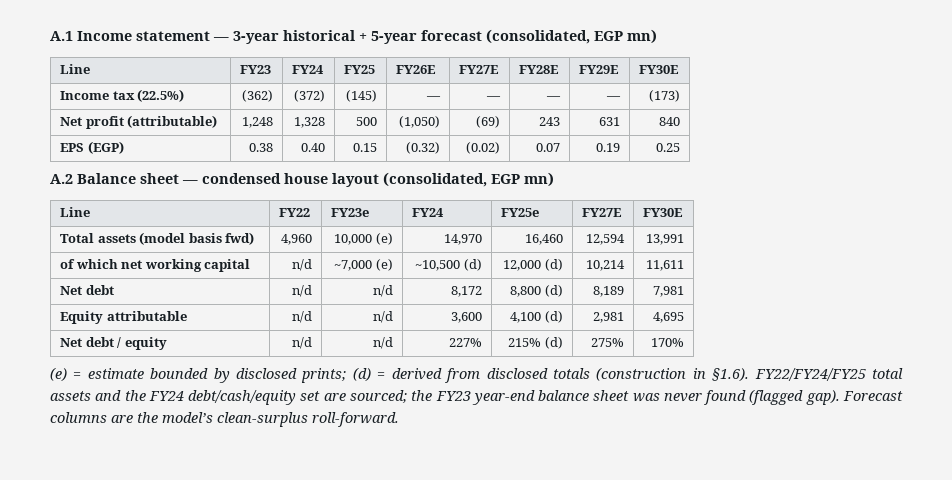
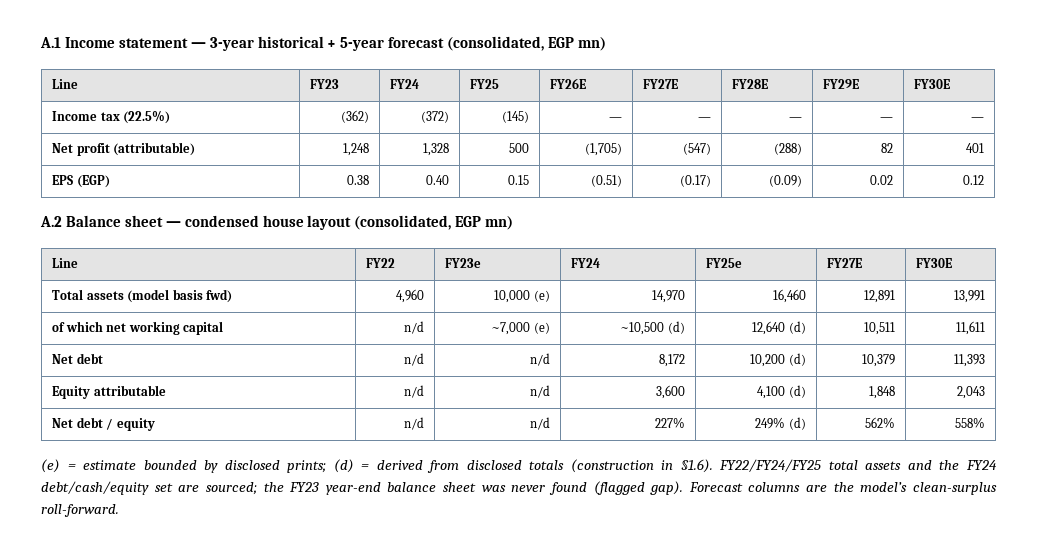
- Income tax (22.5%) | (362) | (372) | (145) | — | — | — | — | (173)
+ Income tax (22.5%) | (362) | (372) | (145) | — | — | — | — | —
- Net profit (attributable) | 1,248 | 1,328 | 500 | (1,050) | (69) | 243 | 631 | 840
+ Net profit (attributable) | 1,248 | 1,328 | 500 | (1,705) | (547) | (288) | 82 | 401
- EPS (EGP) | 0.38 | 0.40 | 0.15 | (0.32) | (0.02) | 0.07 | 0.19 | 0.25
+ EPS (EGP) | 0.38 | 0.40 | 0.15 | (0.51) | (0.17) | (0.09) | 0.02 | 0.12
- Total assets (model basis fwd) | 4,960 | 10,000 (e) | 14,970 | 16,460 | 12,594 | 13,991
+ Total assets (model basis fwd) | 4,960 | 10,000 (e) | 14,970 | 16,460 | 12,891 | 13,991
- of which net working capital | n/d | ~7,000 (e) | ~10,500 (d) | 12,000 (d) | 10,214 | 11,611
+ of which net working capital | n/d | ~7,000 (e) | ~10,500 (d) | 12,640 (d) | 10,511 | 11,611
- Net debt | n/d | n/d | 8,172 | 8,800 (d) | 8,189 | 7,981
+ Net debt | n/d | n/d | 8,172 | 10,200 (d) | 10,379 | 11,393
- Equity attributable | n/d | n/d | 3,600 | 4,100 (d) | 2,981 | 4,695
+ Equity attributable | n/d | n/d | 3,600 | 4,100 (d) | 1,848 | 2,043
- Net debt / equity | n/d | n/d | 227% | 215% (d) | 275% | 170%
+ Net debt / equity | n/d | n/d | 227% | 249% (d) | 562% | 558%

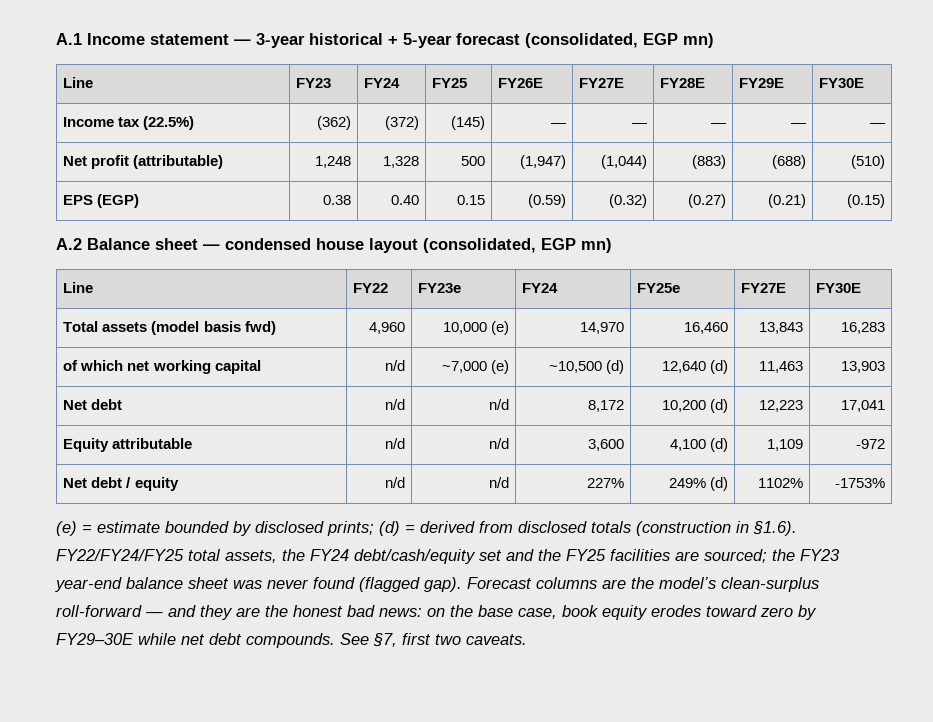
- Net profit (attributable) | 1,248 | 1,328 | 500 | (1,705) | (547) | (288) | 82 | 401
+ Net profit (attributable) | 1,248 | 1,328 | 500 | (1,947) | (1,044) | (883) | (688) | (510)
- EPS (EGP) | 0.38 | 0.40 | 0.15 | (0.51) | (0.17) | (0.09) | 0.02 | 0.12
+ EPS (EGP) | 0.38 | 0.40 | 0.15 | (0.59) | (0.32) | (0.27) | (0.21) | (0.15)
- Total assets (model basis fwd) | 4,960 | 10,000 (e) | 14,970 | 16,460 | 12,891 | 13,991
+ Total assets (model basis fwd) | 4,960 | 10,000 (e) | 14,970 | 16,460 | 13,843 | 16,283
- of which net working capital | n/d | ~7,000 (e) | ~10,500 (d) | 12,640 (d) | 10,511 | 11,611
+ of which net working capital | n/d | ~7,000 (e) | ~10,500 (d) | 12,640 (d) | 11,463 | 13,903
- Net debt | n/d | n/d | 8,172 | 10,200 (d) | 10,379 | 11,393
+ Net debt | n/d | n/d | 8,172 | 10,200 (d) | 12,223 | 17,041
- Equity attributable | n/d | n/d | 3,600 | 4,100 (d) | 1,848 | 2,043
+ Equity attributable | n/d | n/d | 3,600 | 4,100 (d) | 1,109 | -972
- Net debt / equity | n/d | n/d | 227% | 249% (d) | 562% | 558%
+ Net debt / equity | n/d | n/d | 227% | 249% (d) | 1102% | -1753%
- (e) = estimate bounded by disclosed prints; (d) = derived from disclosed totals (construction in §1.6). FY22/FY24/FY25 total assets and the FY24 debt/cash/equity set are sourced; the FY23 year-end balance sheet was never found (flagged gap).
+ (e) = estimate bounded by disclosed prints; (d) = derived from disclosed totals (construction in §1.6). FY22/FY24/FY25 total assets, the FY24 debt/cash/equity set and the FY25 facilities are sourced; the FY23 year-end balance sheet was never found (flagged gap).
- Forecast columns are the model’s clean-surplus roll-forward.
+ Forecast columns are the model’s clean-surplus roll-forward — and they are the honest bad news: on the base case, book equity erodes toward zero by FY29–30E while net debt compounds. See §7, first two caveats.

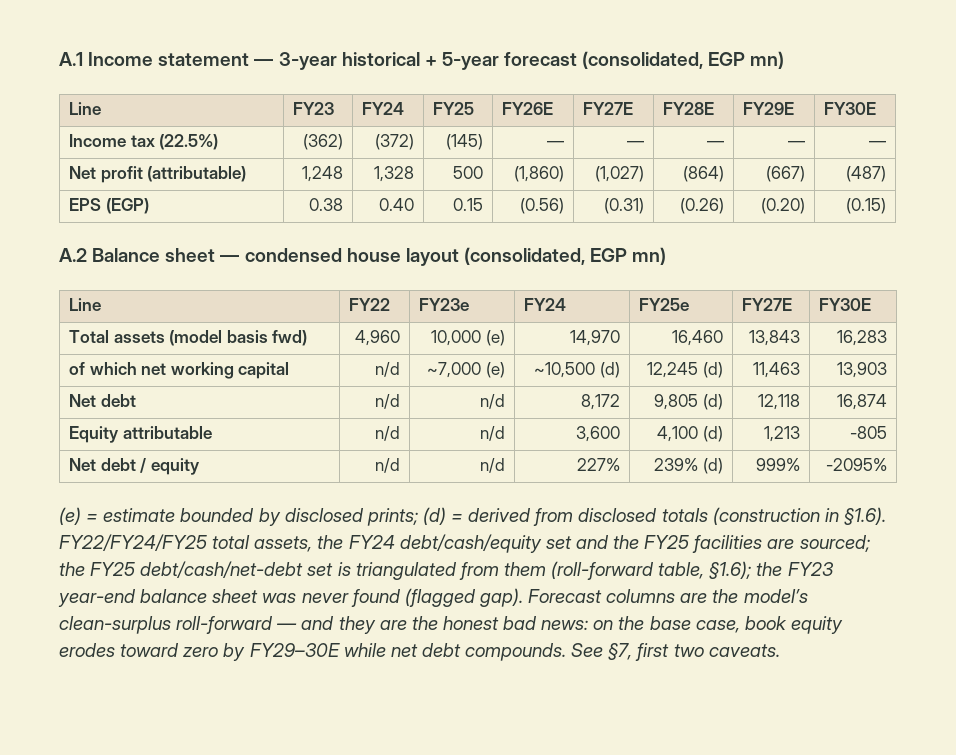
- Net profit (attributable) | 1,248 | 1,328 | 500 | (1,947) | (1,044) | (883) | (688) | (510)
+ Net profit (attributable) | 1,248 | 1,328 | 500 | (1,860) | (1,027) | (864) | (667) | (487)
- EPS (EGP) | 0.38 | 0.40 | 0.15 | (0.59) | (0.32) | (0.27) | (0.21) | (0.15)
+ EPS (EGP) | 0.38 | 0.40 | 0.15 | (0.56) | (0.31) | (0.26) | (0.20) | (0.15)
- of which net working capital | n/d | ~7,000 (e) | ~10,500 (d) | 12,640 (d) | 11,463 | 13,903
+ of which net working capital | n/d | ~7,000 (e) | ~10,500 (d) | 12,245 (d) | 11,463 | 13,903
- Net debt | n/d | n/d | 8,172 | 10,200 (d) | 12,223 | 17,041
+ Net debt | n/d | n/d | 8,172 | 9,805 (d) | 12,118 | 16,874
- Equity attributable | n/d | n/d | 3,600 | 4,100 (d) | 1,109 | -972
+ Equity attributable | n/d | n/d | 3,600 | 4,100 (d) | 1,213 | -805
- Net debt / equity | n/d | n/d | 227% | 249% (d) | 1102% | -1753%
+ Net debt / equity | n/d | n/d | 227% | 239% (d) | 999% | -2095%
- (e) = estimate bounded by disclosed prints; (d) = derived from disclosed totals (construction in §1.6). FY22/FY24/FY25 total assets, the FY24 debt/cash/equity set and the FY25 facilities are sourced; the FY23 year-end balance sheet was never found (flagged gap).
+ (e) = estimate bounded by disclosed prints; (d) = derived from disclosed totals (construction in §1.6). FY22/FY24/FY25 total assets, the FY24 debt/cash/equity set and the FY25 facilities are sourced; the FY25 debt/cash/net-debt set is triangulated from them (roll-forward table, §1.6); the FY23 year-end balance sheet was never found (flagged gap).

